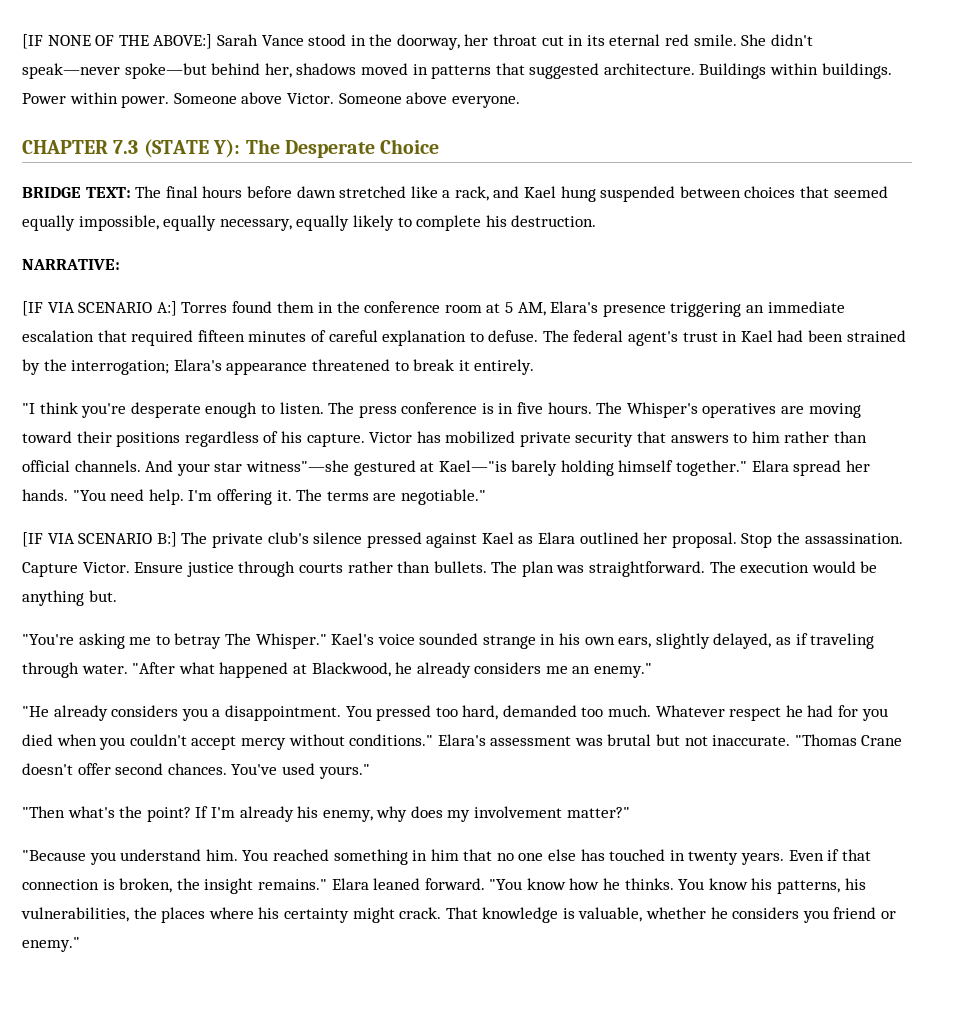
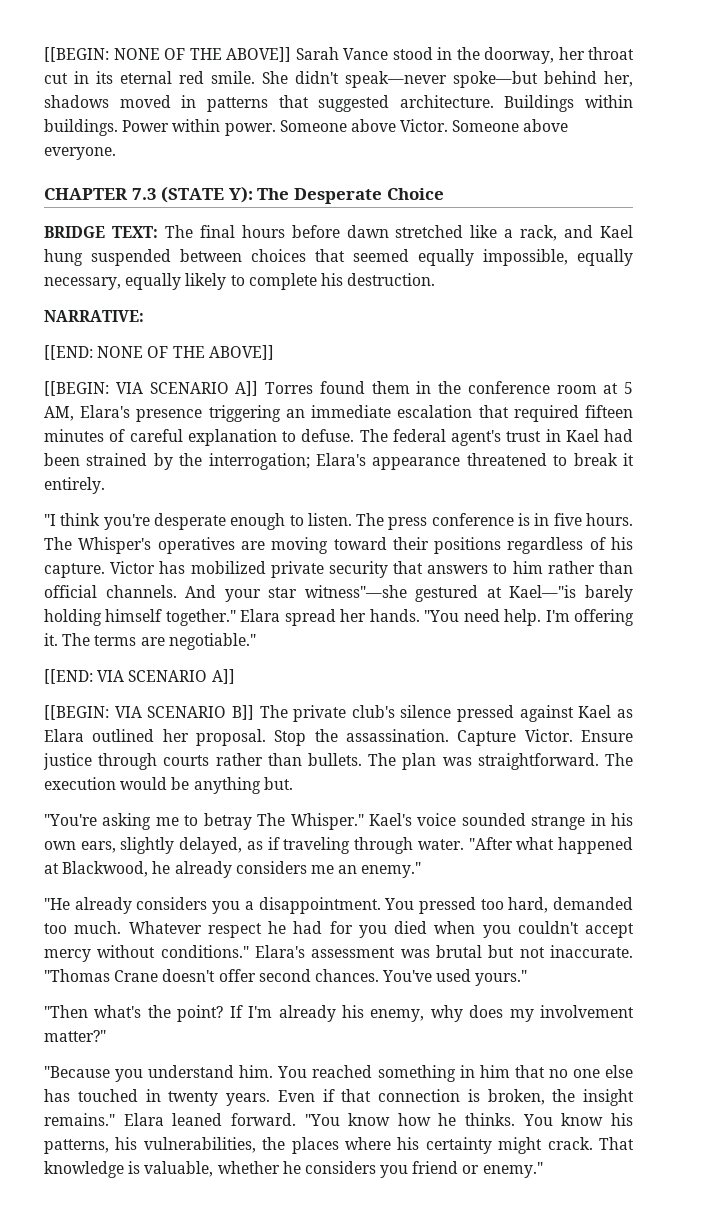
- [IF NONE OF THE ABOVE:] Sarah Vance stood in the doorway, her throat cut in its eternal red smile.
+ [[BEGIN: NONE OF THE ABOVE]] Sarah Vance stood in the doorway, her throat cut in its eternal red smile.
- [IF VIA SCENARIO A:] Torres found them in the conference room at 5 AM, Elara's presence triggering an immediate escalation that required fifteen minutes of careful explanation to defuse.
+ [[END: NONE OF THE ABOVE]]
+ [[BEGIN: VIA SCENARIO A]] Torres found them in the conference room at 5 AM, Elara's presence triggering an immediate escalation that required fifteen minutes of careful explanation to defuse.
- [IF VIA SCENARIO B:] The private club's silence pressed against Kael as Elara outlined her proposal.
+ [[END: VIA SCENARIO A]]
+ [[BEGIN: VIA SCENARIO B]] The private club's silence pressed against Kael as Elara outlined her proposal.

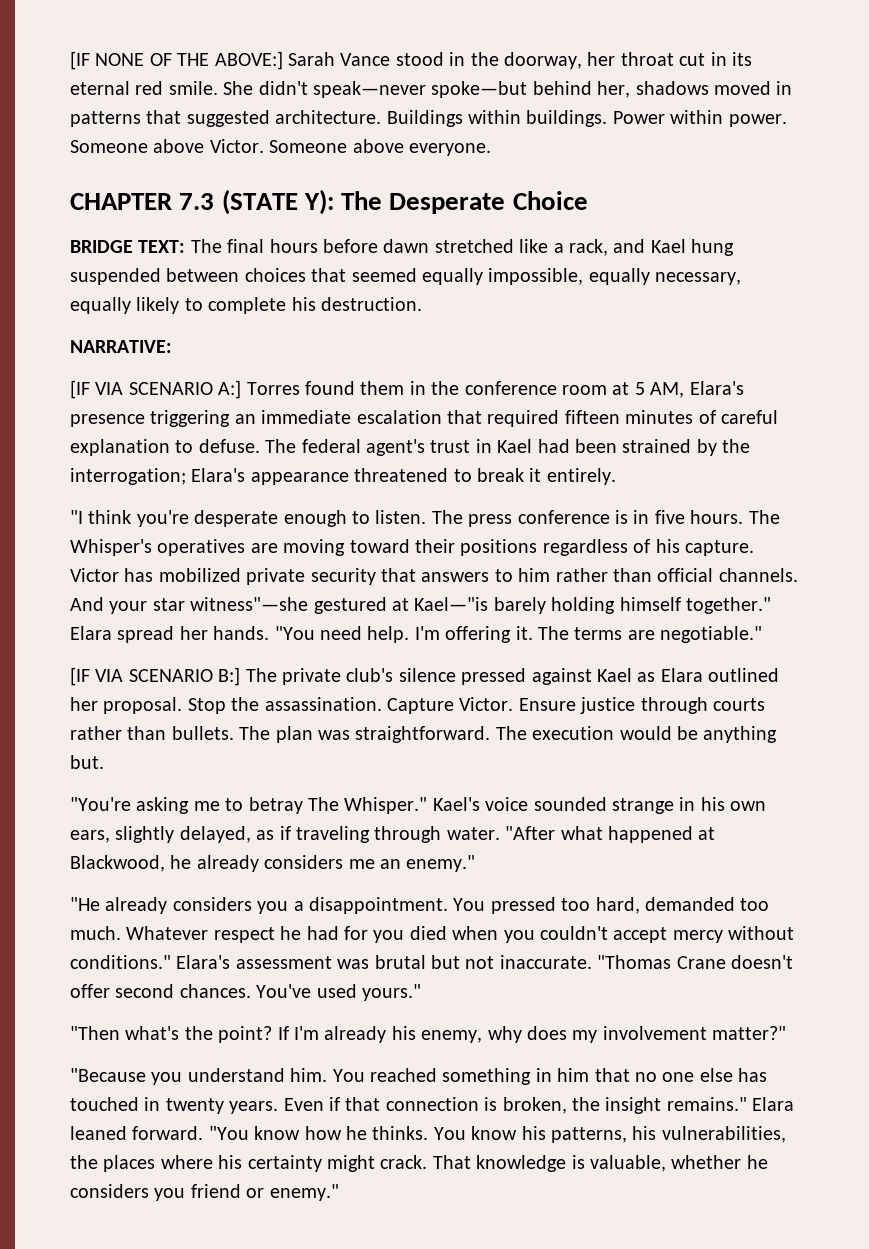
- [[BEGIN: NONE OF THE ABOVE]] Sarah Vance stood in the doorway, her throat cut in its eternal red smile.
+ [IF NONE OF THE ABOVE:] Sarah Vance stood in the doorway, her throat cut in its eternal red smile.
- [[END: NONE OF THE ABOVE]]
- [[BEGIN: VIA SCENARIO A]] Torres found them in the conference room at 5 AM, Elara's presence triggering an immediate escalation that required fifteen minutes of careful explanation to defuse.
+ [IF VIA SCENARIO A:] Torres found them in the conference room at 5 AM, Elara's presence triggering an immediate escalation that required fifteen minutes of careful explanation to defuse.
- [[END: VIA SCENARIO A]]
- [[BEGIN: VIA SCENARIO B]] The private club's silence pressed against Kael as Elara outlined her proposal.
+ [IF VIA SCENARIO B:] The private club's silence pressed against Kael as Elara outlined her proposal.

